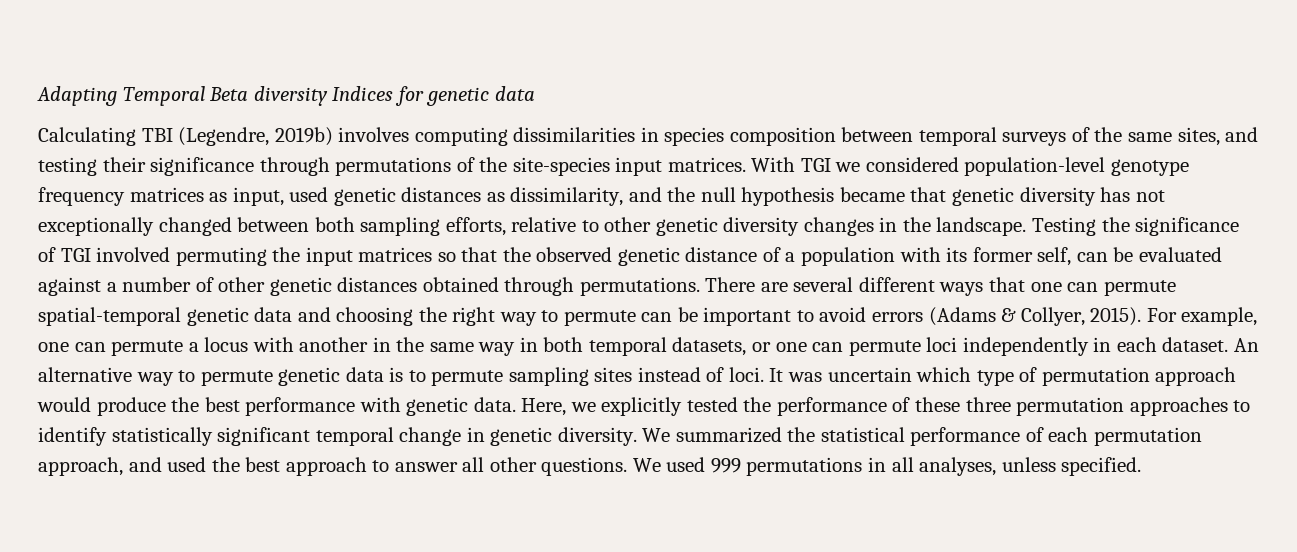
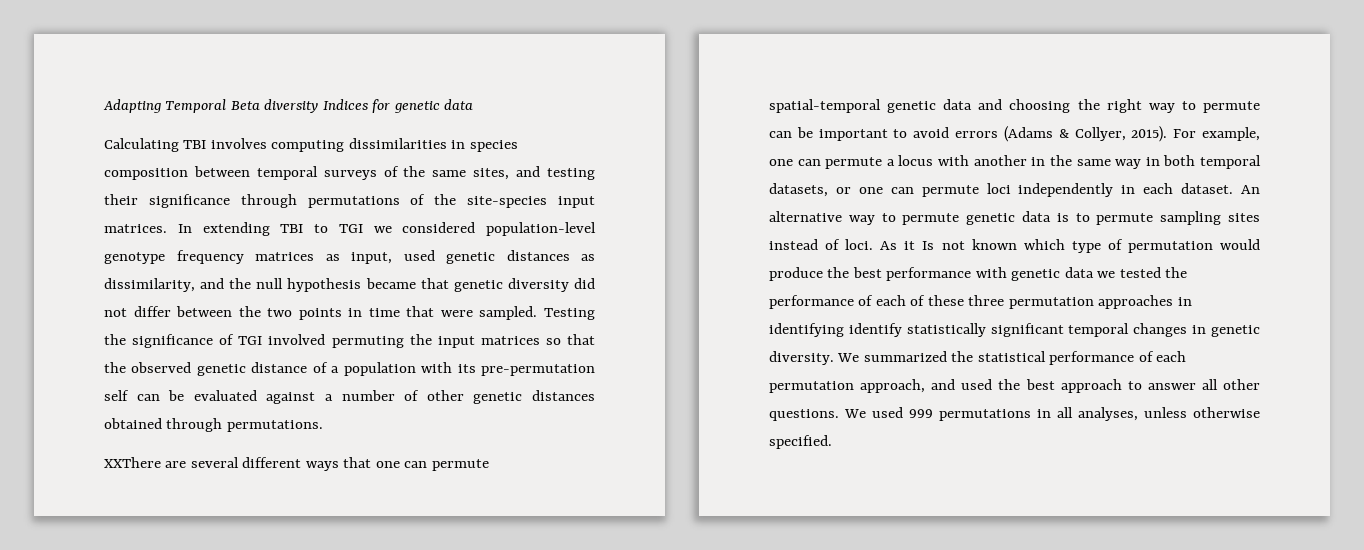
- Calculating TBI (Legendre, 2019b) involves computing dissimilarities in species composition between temporal surveys of the same sites, and testing their significance through permutations of the site-species input matrices.
+ Calculating TBI involves computing dissimilarities in species composition between temporal surveys of the same sites, and testing their significance through permutations of the site-species input matrices.
- With TGI we considered population-level genotype frequency matrices as input, used genetic distances as dissimilarity, and the null hypothesis became that genetic diversity has not exceptionally changed between both sampling efforts, relative to other genetic diversity changes in the landscape.
+ In extending TBI to TGI we considered population-level genotype frequency matrices as input, used genetic distances as dissimilarity, and the null hypothesis became that genetic diversity did not differ between the two points in time that were sampled.
- Testing the significance of TGI involved permuting the input matrices so that the observed genetic distance of a population with its former self, can be evaluated against a number of other genetic distances obtained through permutations. There are several different ways that one can permute spatial-temporal genetic data and choosing the right way to permute can be important to avoid errors (Adams & Collyer, 2015).
+ Testing the significance of TGI involved permuting the input matrices so that the observed genetic distance of a population with its pre-permutation self can be evaluated against a number of other genetic distances obtained through permutations.
+ XXThere are several different ways that one can permute spatial-temporal genetic data and choosing the right way to permute can be important to avoid errors (Adams & Collyer, 2015).
- It was uncertain which type of permutation approach would produce the best performance with genetic data. Here, we explicitly tested the performance of these three permutation approaches to identify statistically significant temporal change in genetic diversity.
+ As it Is not known which type of permutation would produce the best performance with genetic data we tested the performance of each of these three permutation approaches in identifying identify statistically significant temporal changes in genetic diversity.
- We used 999 permutations in all analyses, unless specified.
+ We used 999 permutations in all analyses, unless otherwise specified.

